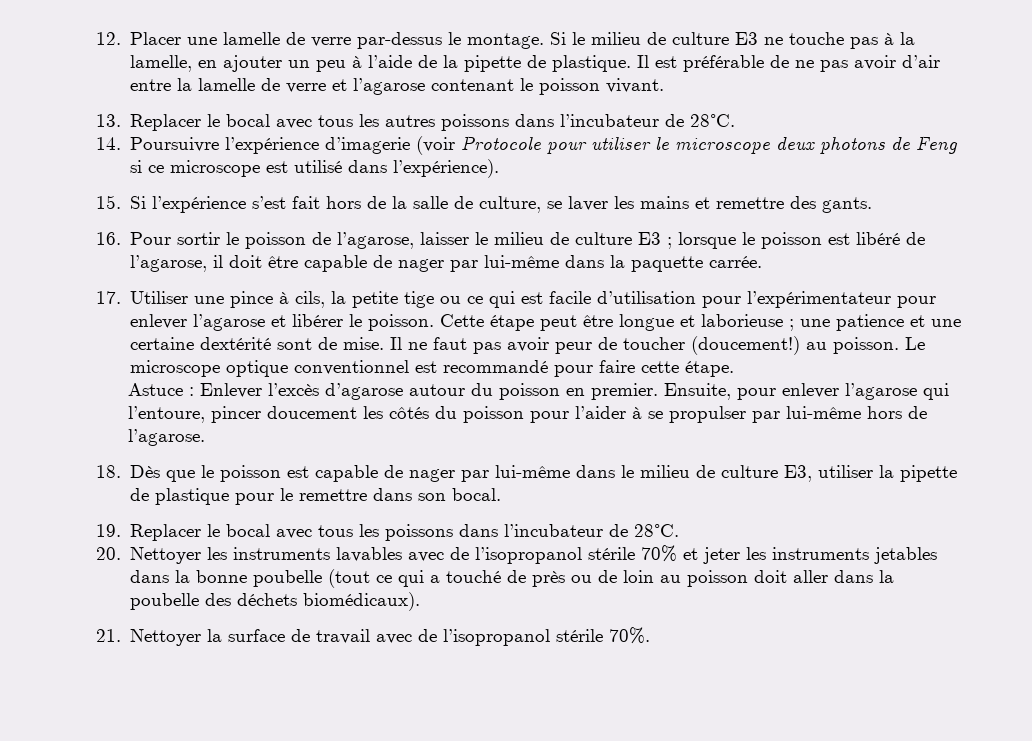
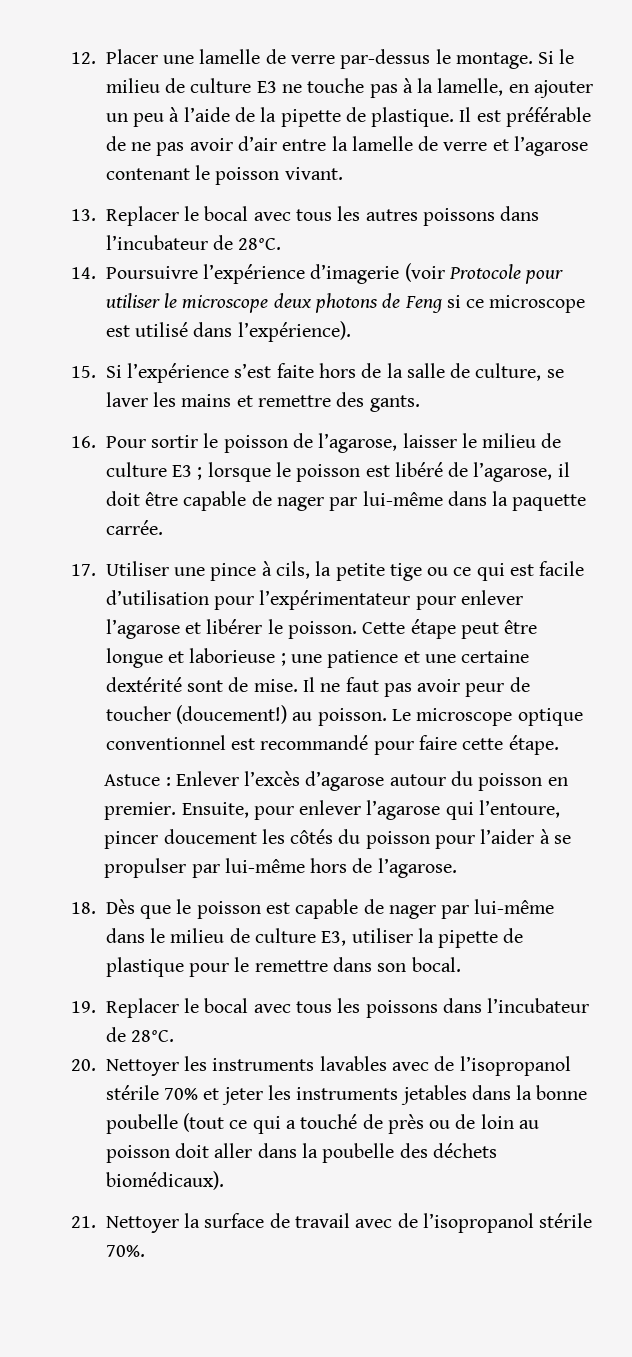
- 15. Si l’expérience s’est fait hors de la salle de culture, se laver les mains et remettre des gants.
+ 15. Si l’expérience s’est faite hors de la salle de culture, se laver les mains et remettre des gants.

